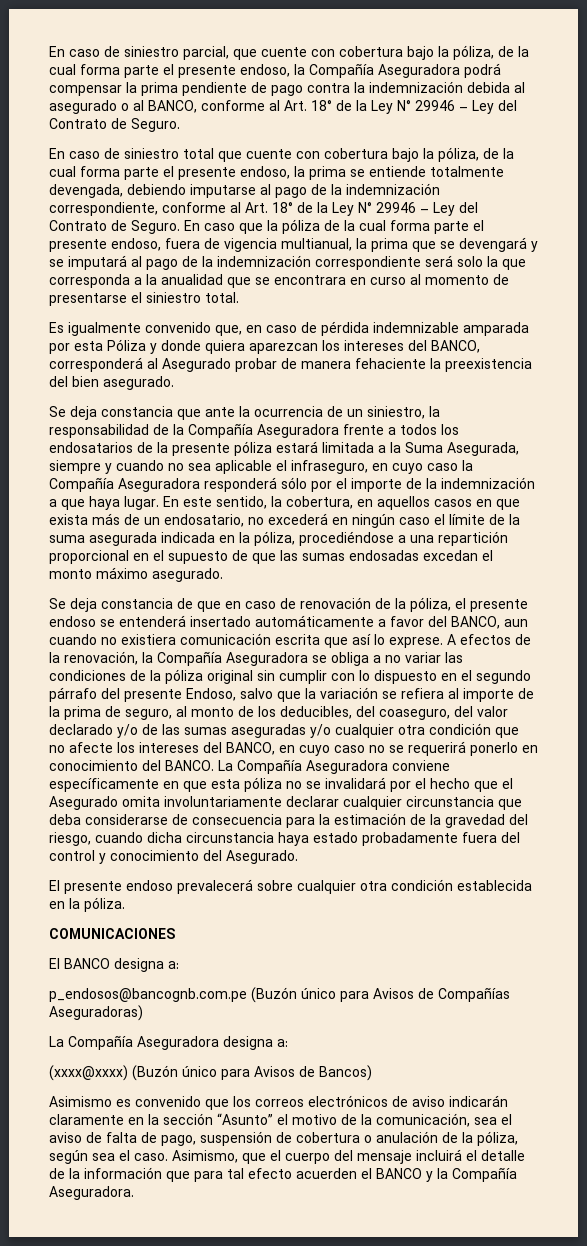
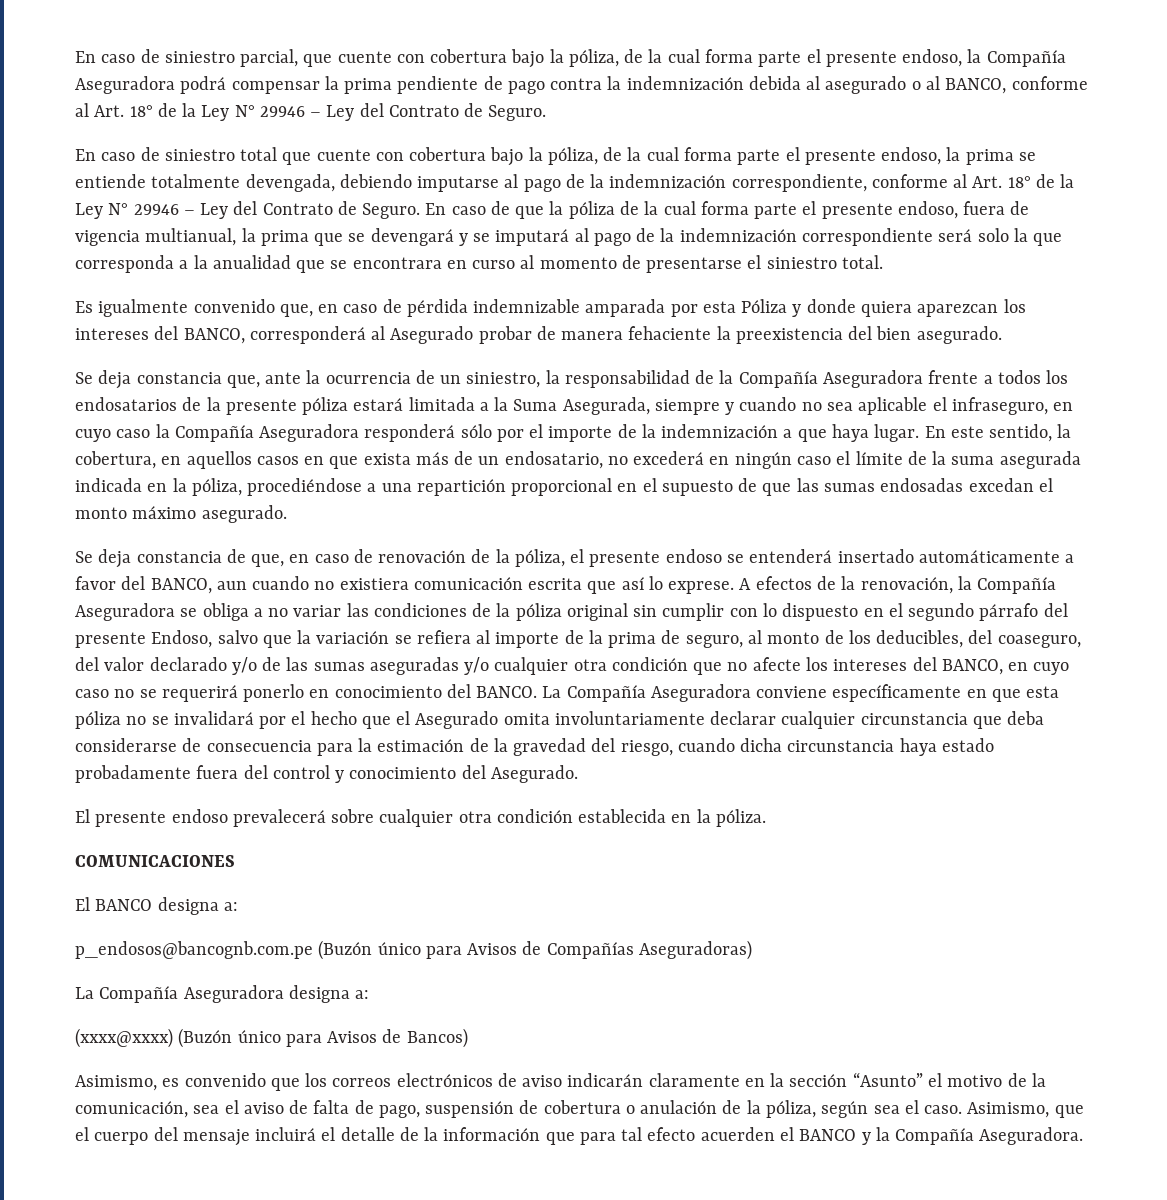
- En caso que la póliza de la cual forma parte el presente endoso, fuera de vigencia multianual, la prima que se devengará y se imputará al pago de la indemnización correspondiente será solo la que corresponda a la anualidad que se encontrara en curso al momento de presentarse el siniestro total.
+ En caso de que la póliza de la cual forma parte el presente endoso, fuera de vigencia multianual, la prima que se devengará y se imputará al pago de la indemnización correspondiente será solo la que corresponda a la anualidad que se encontrara en curso al momento de presentarse el siniestro total.
- Se deja constancia que ante la ocurrencia de un siniestro, la responsabilidad de la Compañía Aseguradora frente a todos los endosatarios de la presente póliza estará limitada a la Suma Asegurada, siempre y cuando no sea aplicable el infraseguro, en cuyo caso la Compañía Aseguradora responderá sólo por el importe de la indemnización a que haya lugar.
+ Se deja constancia que, ante la ocurrencia de un siniestro, la responsabilidad de la Compañía Aseguradora frente a todos los endosatarios de la presente póliza estará limitada a la Suma Asegurada, siempre y cuando no sea aplicable el infraseguro, en cuyo caso la Compañía Aseguradora responderá sólo por el importe de la indemnización a que haya lugar.
- Se deja constancia de que en caso de renovación de la póliza, el presente endoso se entenderá insertado automáticamente a favor del BANCO, aun cuando no existiera comunicación escrita que así lo exprese.
+ Se deja constancia de que, en caso de renovación de la póliza, el presente endoso se entenderá insertado automáticamente a favor del BANCO, aun cuando no existiera comunicación escrita que así lo exprese.
- Asimismo es convenido que los correos electrónicos de aviso indicarán claramente en la sección “Asunto” el motivo de la comunicación, sea el aviso de falta de pago, suspensión de cobertura o anulación de la póliza, según sea el caso.
+ Asimismo, es convenido que los correos electrónicos de aviso indicarán claramente en la sección “Asunto” el motivo de la comunicación, sea el aviso de falta de pago, suspensión de cobertura o anulación de la póliza, según sea el caso.

